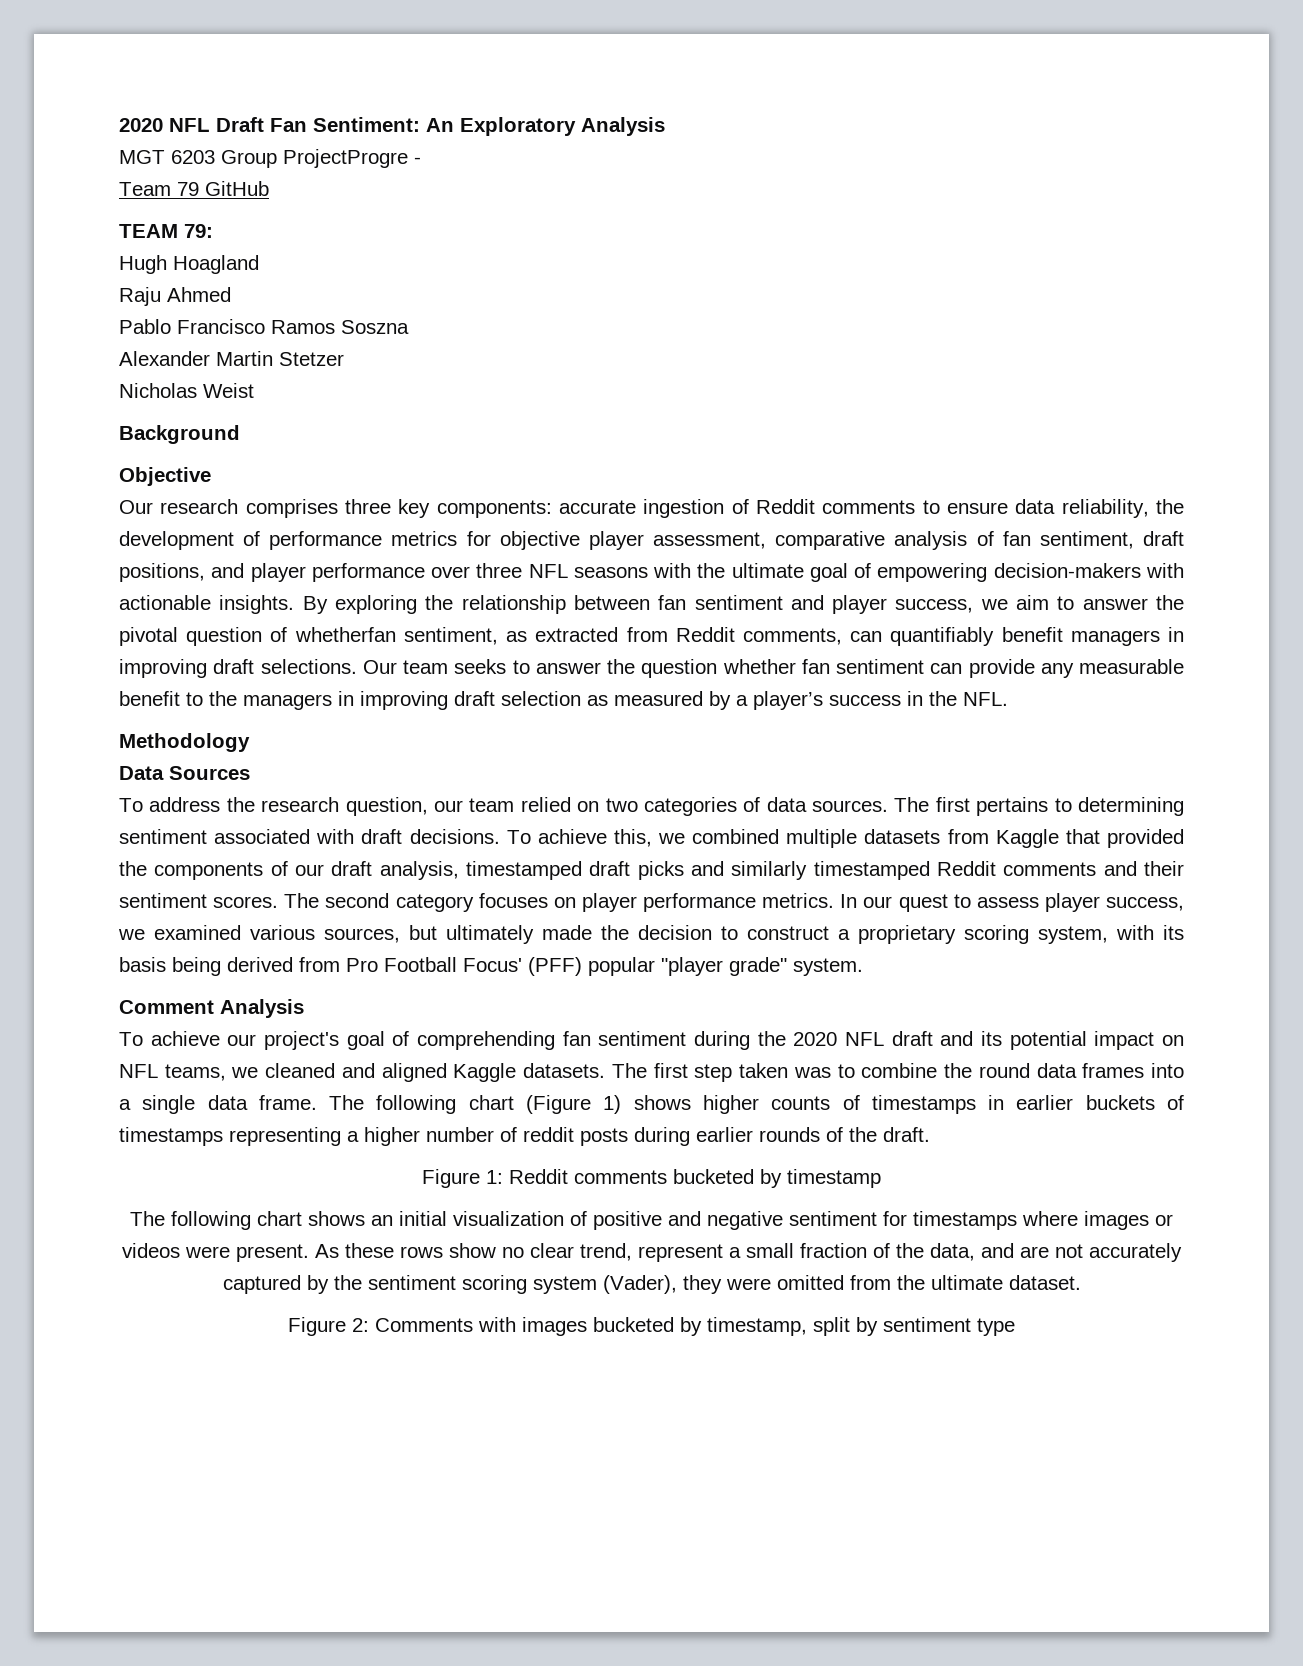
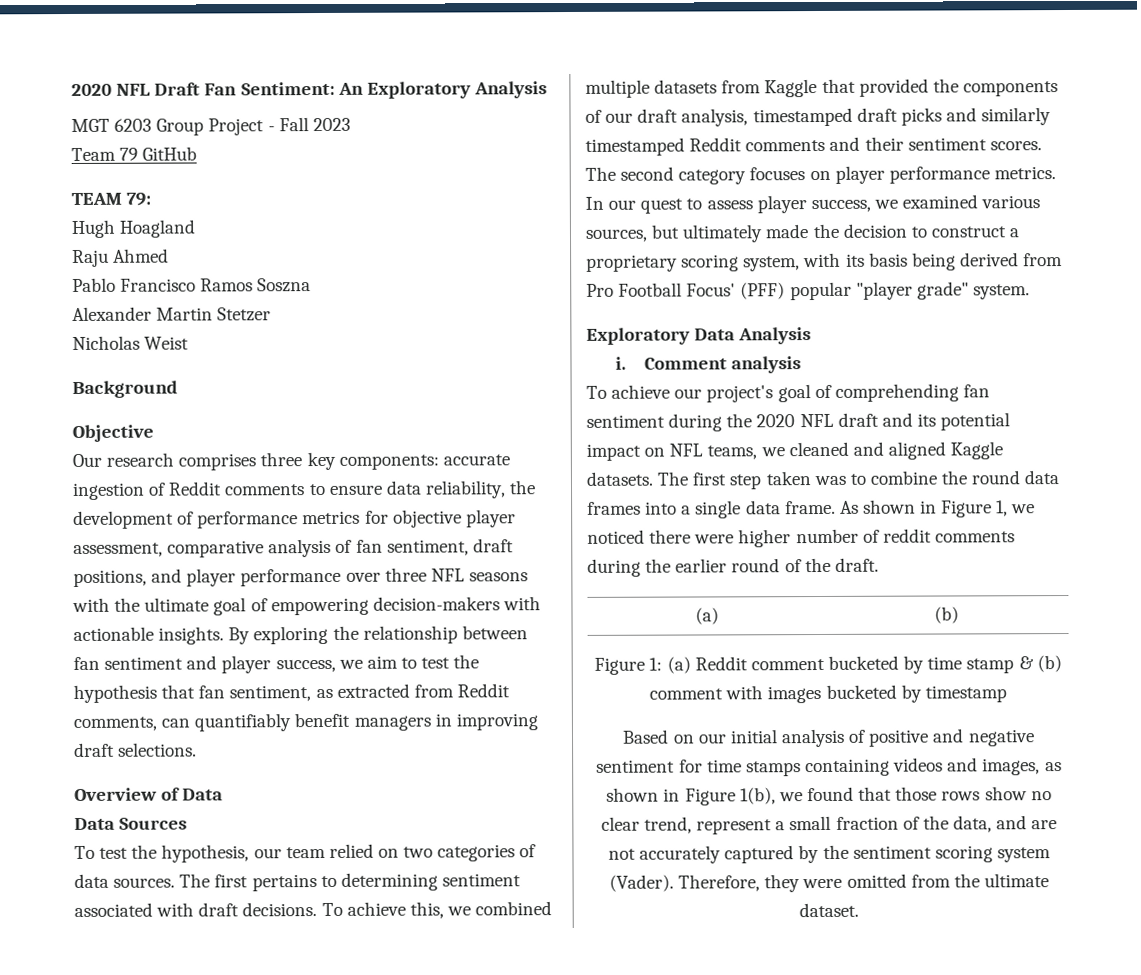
- MGT 6203 Group ProjectProgre -
+ MGT 6203 Group Project - Fall 2023
- By exploring the relationship between fan sentiment and player success, we aim to answer the pivotal question of whetherfan sentiment, as extracted from Reddit comments, can quantifiably benefit managers in improving draft selections. Our team seeks to answer the question whether fan sentiment can provide any measurable benefit to the managers in improving draft selection as measured by a player’s success in the NFL.
- Methodology
+ By exploring the relationship between fan sentiment and player success, we aim to test the hypothesis that fan sentiment, as extracted from Reddit comments, can quantifiably benefit managers in improving draft selections.
+ Overview of Data
- To address the research question, our team relied on two categories of data sources.
+ To test the hypothesis, our team relied on two categories of data sources.
- Comment Analysis
+ Exploratory Data Analysis
+ i. Comment analysis
- The following chart (Figure 1) shows higher counts of timestamps in earlier buckets of timestamps representing a higher number of reddit posts during earlier rounds of the draft.
+ As shown in Figure 1, we noticed there were higher number of reddit comments during the earlier round of the draft.
+ (a) | (b)
- Figure 1: Reddit comments bucketed by timestamp
- The following chart shows an initial visualization of positive and negative sentiment for timestamps where images or videos were present. As these rows show no clear trend, represent a small fraction of the data, and are not accurately captured by the sentiment scoring system (Vader), they were omitted from the ultimate dataset.
+ Figure 1: (a) Reddit comment bucketed by time stamp & (b) comment with images bucketed by timestamp
+ Based on our initial analysis of positive and negative sentiment for time stamps containing videos and images, as shown in Figure 1(b), we found that those rows show no clear trend, represent a small fraction of the data, and are not accurately captured by the sentiment scoring system (Vader). Therefore, they were omitted from the ultimate dataset.
- Figure 2: Comments with images bucketed by timestamp, split by sentiment type

